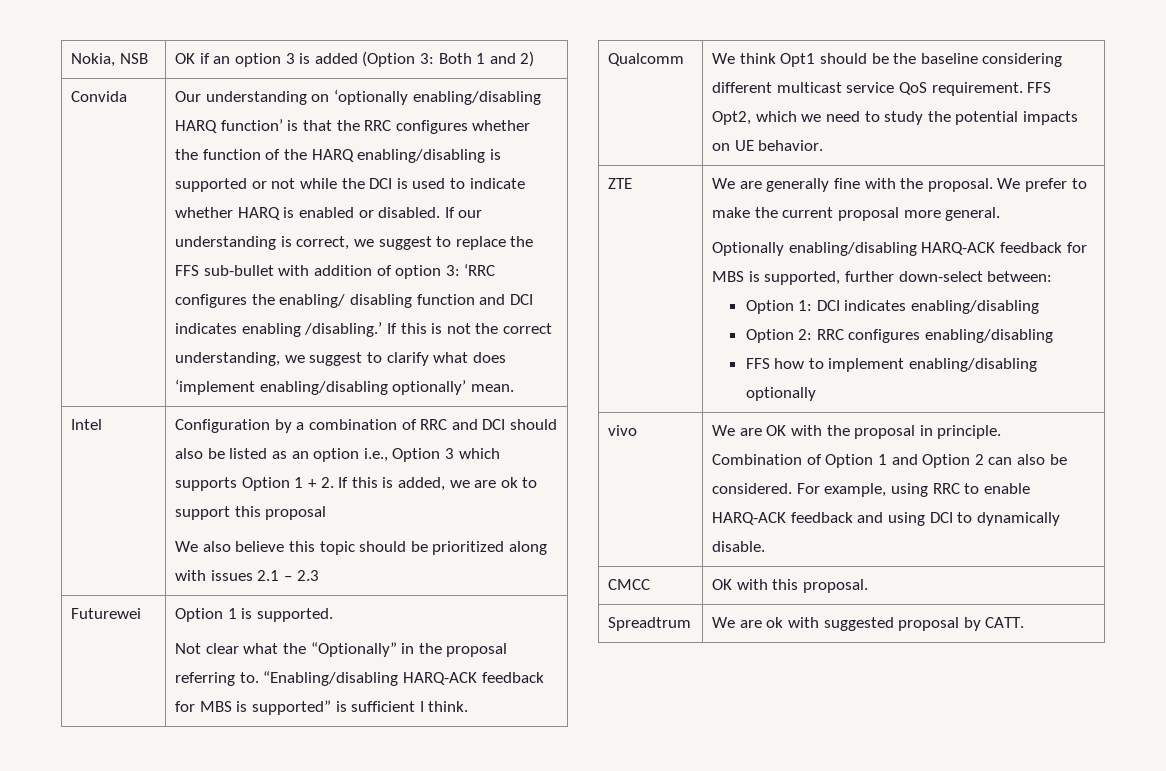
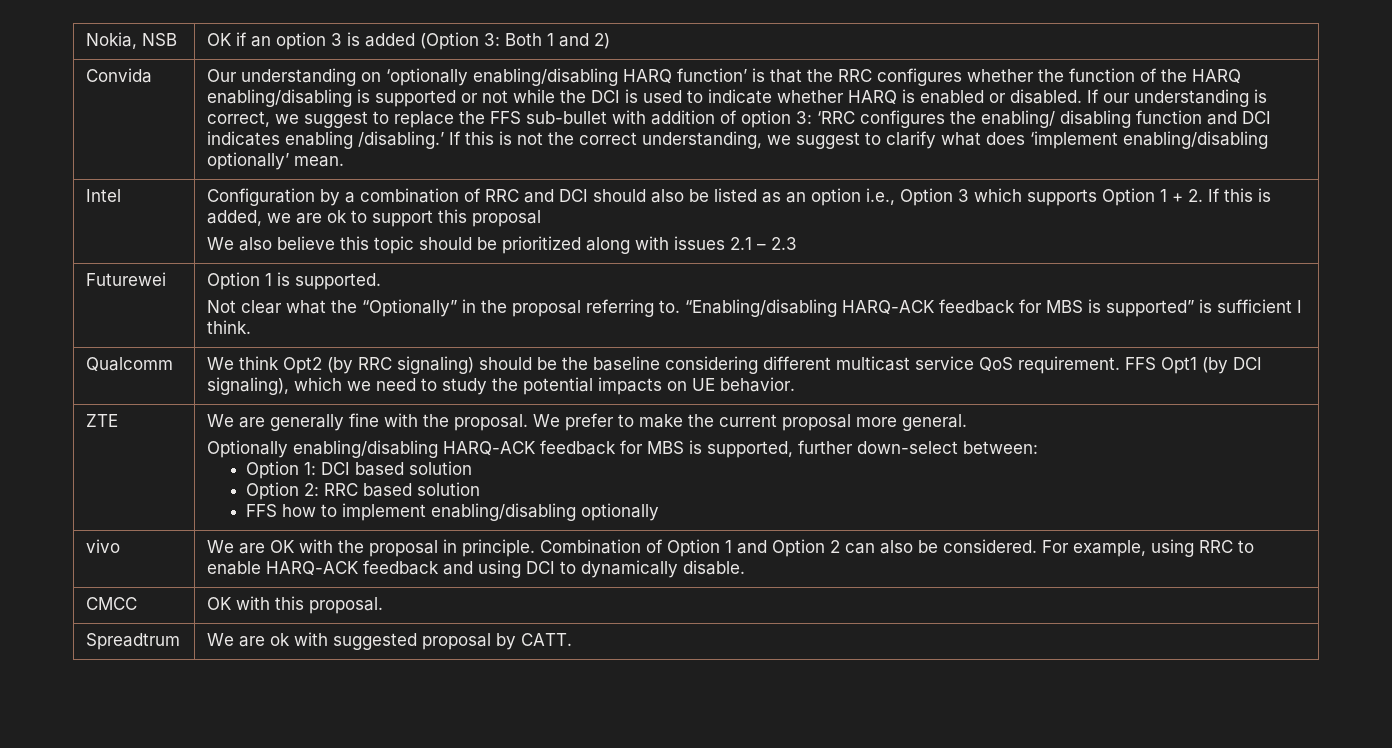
- Qualcomm | We think Opt1 should be the baseline considering different multicast service QoS requirement. FFS Opt2, which we need to study the potential impacts on UE behavior.
+ Qualcomm | We think Opt2 (by RRC signaling) should be the baseline considering different multicast service QoS requirement. FFS Opt1 (by DCI signaling), which we need to study the potential impacts on UE behavior.
- Option 1: DCI indicates enabling/disabling
+ Option 1: DCI based solution
- Option 2: RRC configures enabling/disabling
+ Option 2: RRC based solution

